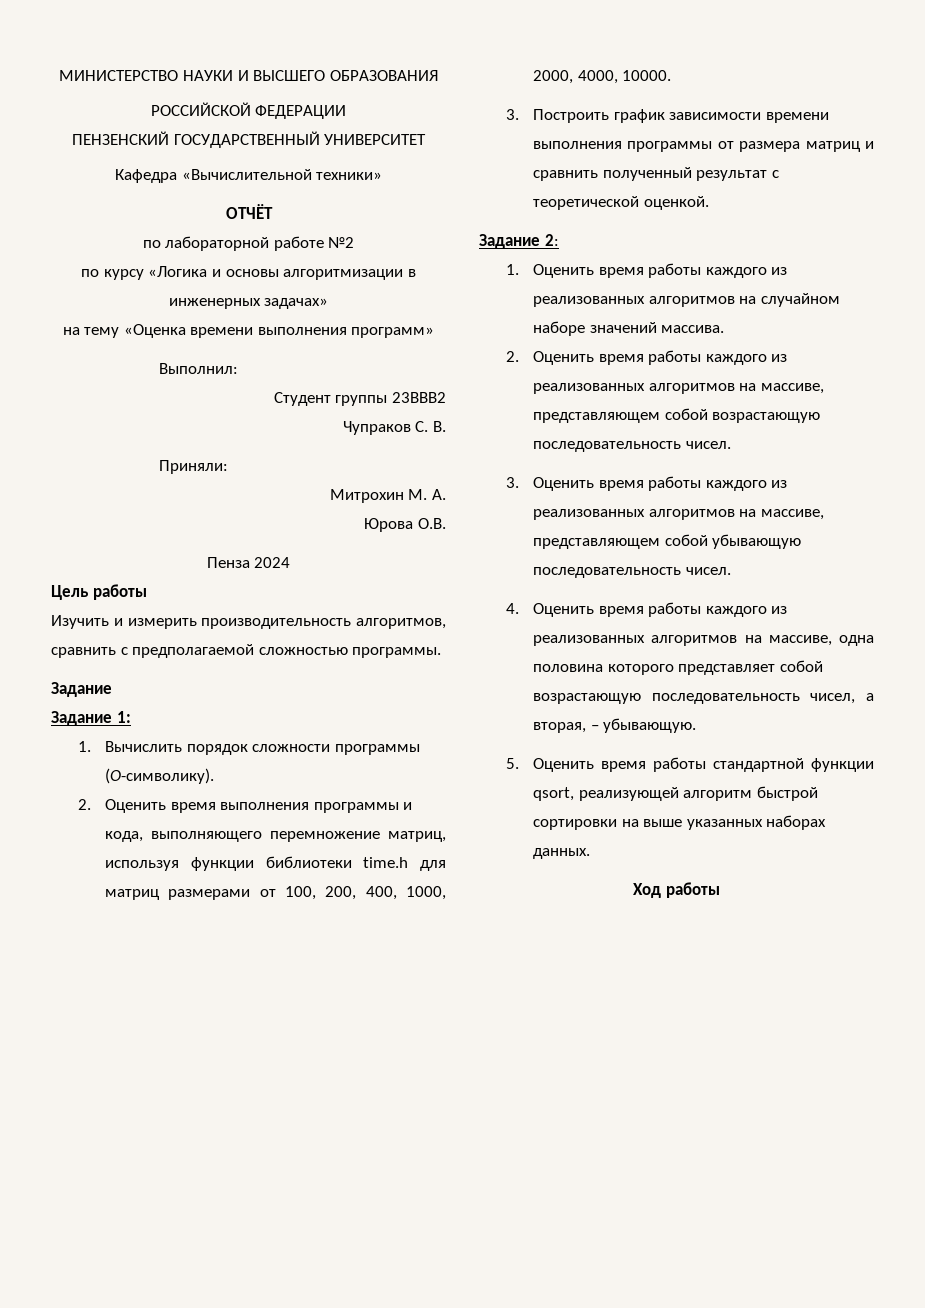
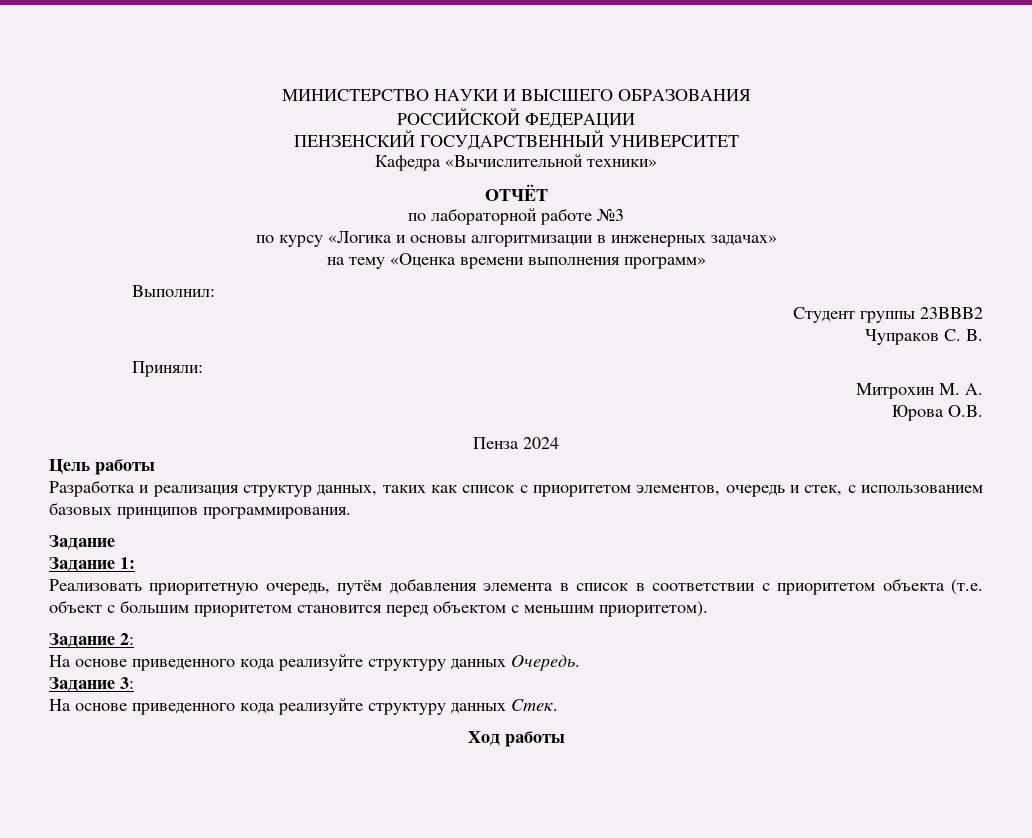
- по лабораторной работе №2
+ по лабораторной работе №3
- Изучить и измерить производительность алгоритмов, сравнить с предполагаемой сложностью программы.
+ Разработка и реализация структур данных, таких как список с приоритетом элементов, очередь и стек, с использованием базовых принципов программирования.
  Задание
  Задание 1:
- 1. Вычислить порядок сложности программы (О-символику).
- 2. Оценить время выполнения программы и кода, выполняющего перемножение матриц, используя функции библиотеки time.h для матриц размерами от 100, 200, 400, 1000, 2000, 4000, 10000.
- 3. Построить график зависимости времени выполнения программы от размера матриц и сравнить полученный результат с теоретической оценкой.
+ Реализовать приоритетную очередь, путём добавления элемента в список в соответствии с приоритетом объекта (т.е. объект с большим приоритетом становится перед объектом с меньшим приоритетом).
  Задание 2:
- 1. Оценить время работы каждого из реализованных алгоритмов на случайном наборе значений массива.
- 2. Оценить время работы каждого из реализованных алгоритмов на массиве, представляющем собой возрастающую последовательность чисел.
- 3. Оценить время работы каждого из реализованных алгоритмов на массиве, представляющем собой убывающую последовательность чисел.
- 4. Оценить время работы каждого из реализованных алгоритмов на массиве, одна половина которого представляет собой возрастающую последовательность чисел, а вторая, – убывающую.
- 5. Оценить время работы стандартной функции qsort, реализующей алгоритм быстрой сортировки на выше указанных наборах данных.
+ На основе приведенного кода реализуйте структуру данных Очередь.
+ Задание 3:
+ На основе приведенного кода реализуйте структуру данных Стек.

